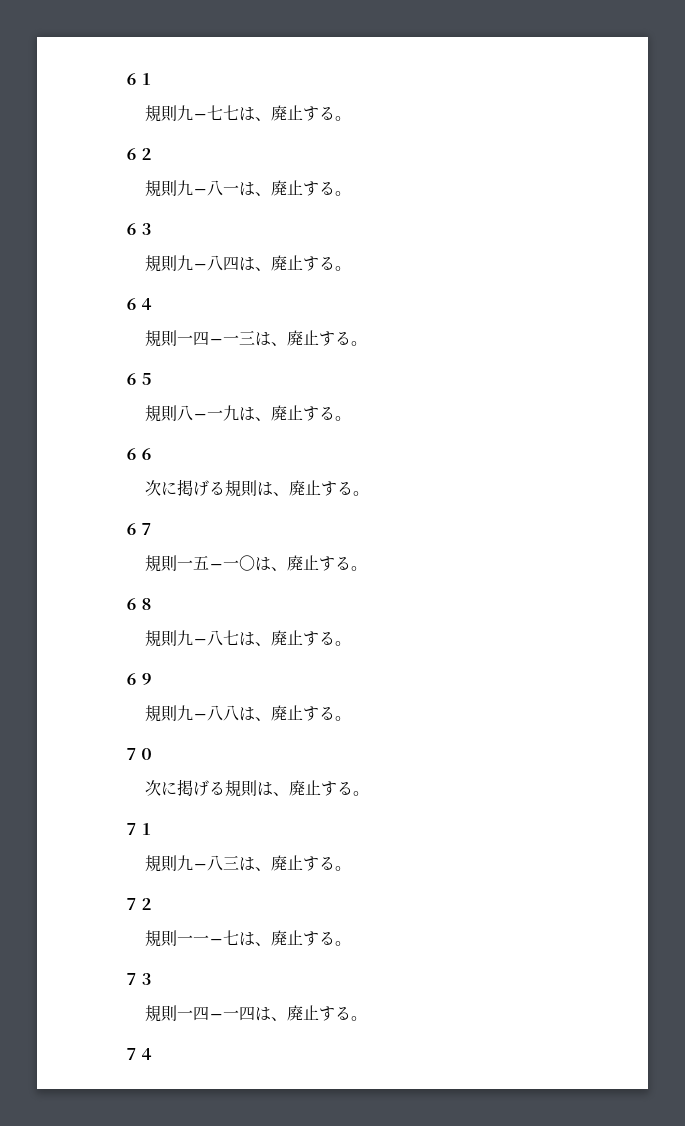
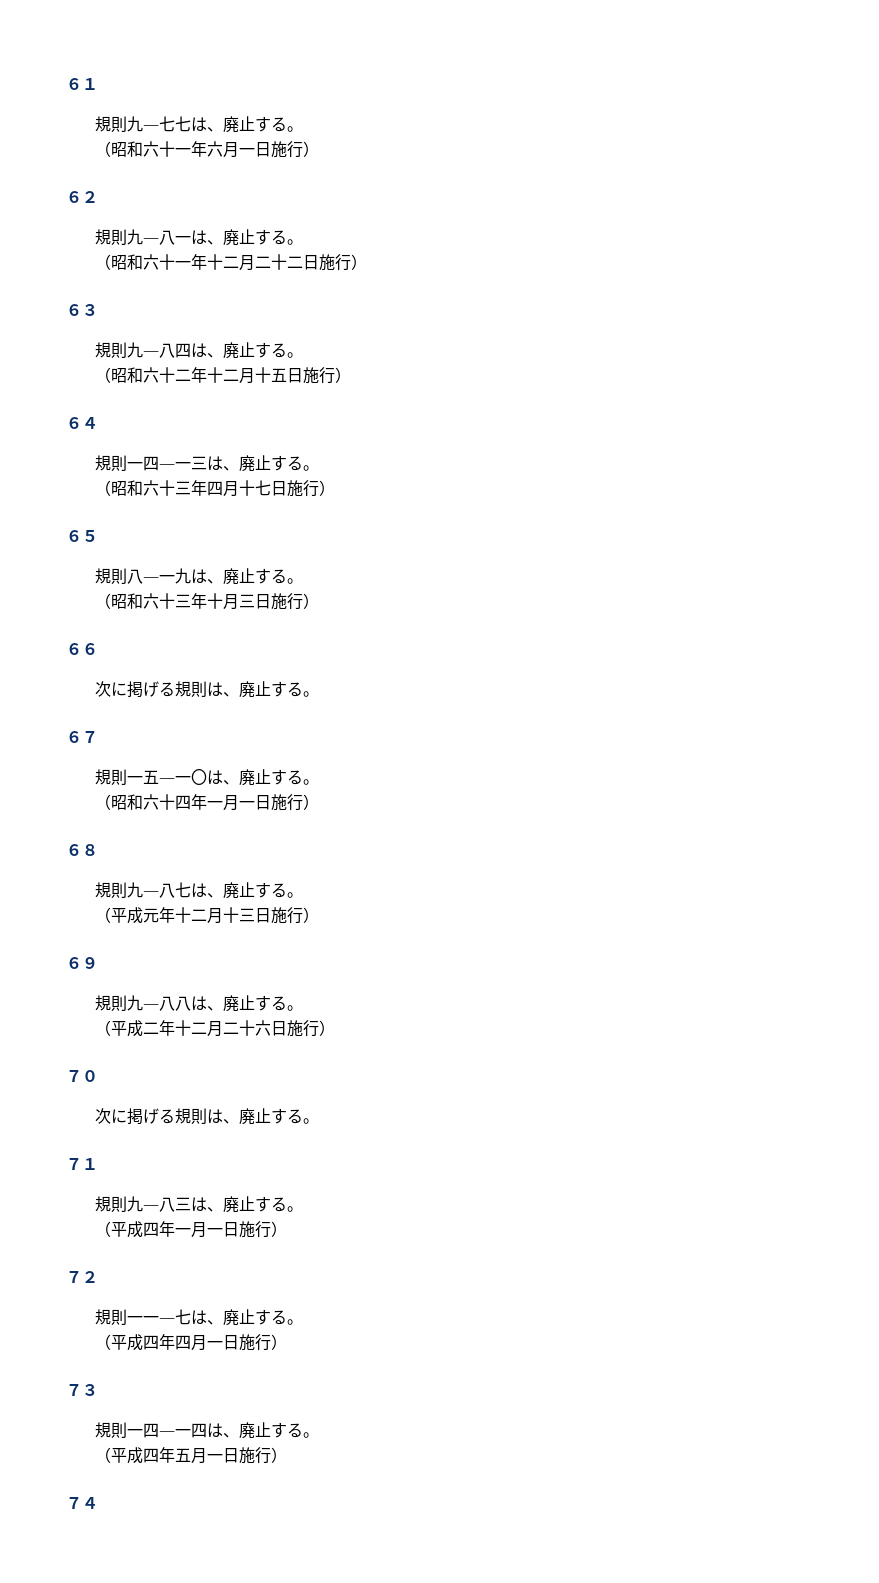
+ （昭和六十一年六月一日施行）
+ （昭和六十一年十二月二十二日施行）
+ （昭和六十二年十二月十五日施行）
+ （昭和六十三年四月十七日施行）
+ （昭和六十三年十月三日施行）
+ （昭和六十四年一月一日施行）
+ （平成元年十二月十三日施行）
+ （平成二年十二月二十六日施行）
+ （平成四年一月一日施行）
+ （平成四年四月一日施行）
+ （平成四年五月一日施行）

